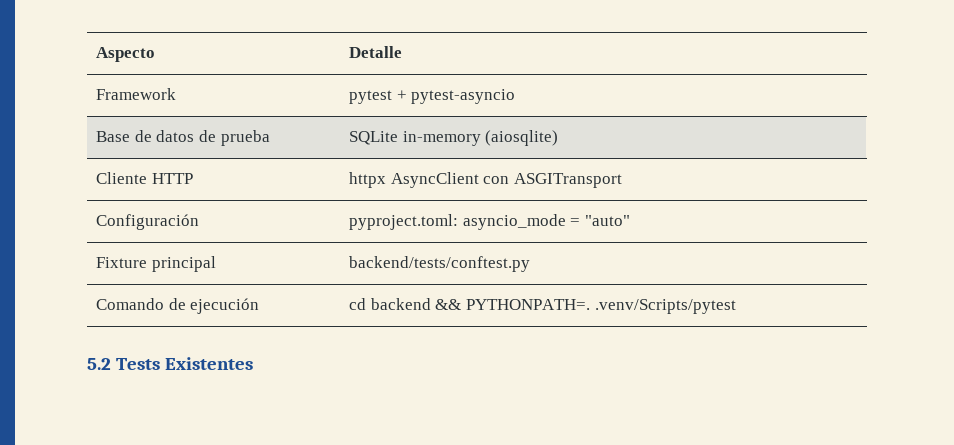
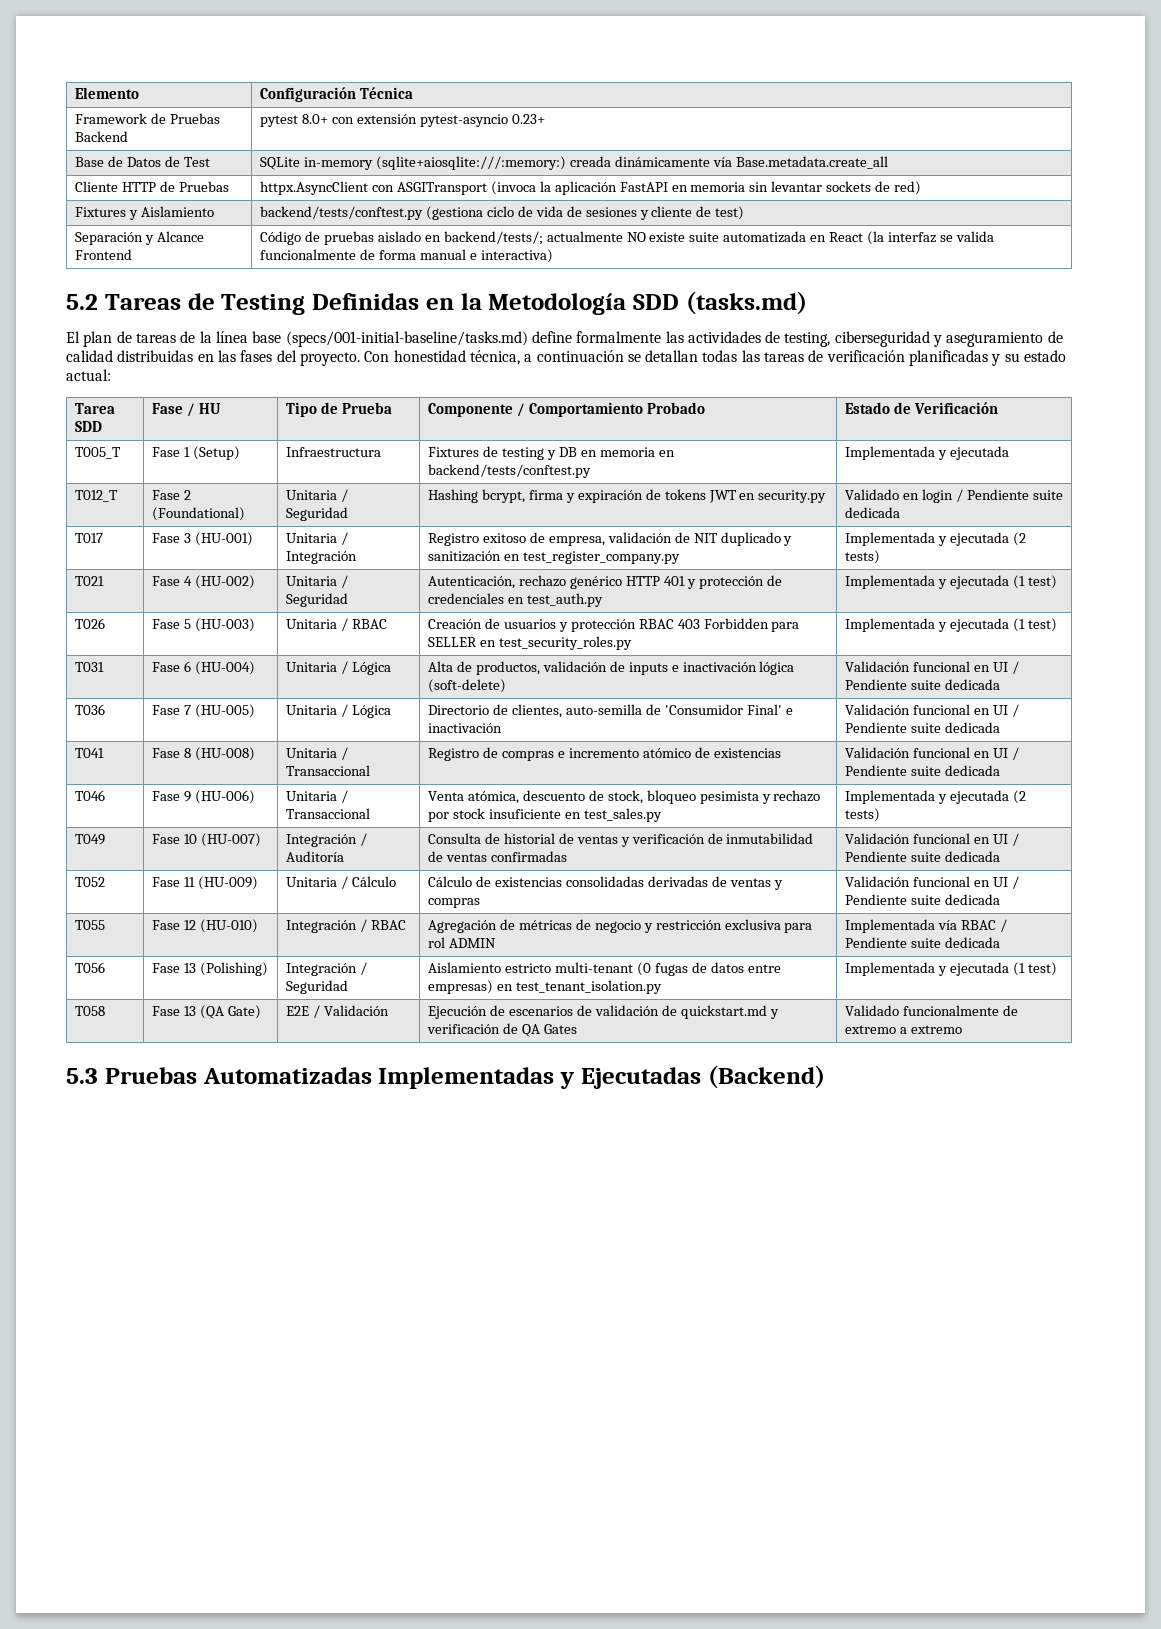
- Aspecto | Detalle
- Framework | pytest + pytest-asyncio
+ Elemento | Configuración Técnica
+ Framework de Pruebas Backend | pytest 8.0+ con extensión pytest-asyncio 0.23+
- Base de datos de prueba | SQLite in-memory (aiosqlite)
+ Base de Datos de Test | SQLite in-memory (sqlite+aiosqlite:///:memory:) creada dinámicamente vía Base.metadata.create_all
- Cliente HTTP | httpx AsyncClient con ASGITransport
- Configuración | pyproject.toml: asyncio_mode = "auto"
- Fixture principal | backend/tests/conftest.py
- Comando de ejecución | cd backend && PYTHONPATH=. .venv/Scripts/pytest
- 5.2 Tests Existentes
+ Cliente HTTP de Pruebas | httpx.AsyncClient con ASGITransport (invoca la aplicación FastAPI en memoria sin levantar sockets de red)
+ Fixtures y Aislamiento | backend/tests/conftest.py (gestiona ciclo de vida de sesiones y cliente de test)
+ Separación y Alcance Frontend | Código de pruebas aislado en backend/tests/; actualmente NO existe suite automatizada en React (la interfaz se valida funcionalmente de forma manual e interactiva)
+ 5.2 Tareas de Testing Definidas en la Metodología SDD (tasks.md)
+ El plan de tareas de la línea base (specs/001-initial-baseline/tasks.md) define formalmente las actividades de testing, ciberseguridad y aseguramiento de calidad distribuidas en las fases del proyecto. Con honestidad técnica, a continuación se detallan todas las tareas de verificación planificadas y su estado actual:
+ Tarea SDD | Fase / HU | Tipo de Prueba | Componente / Comportamiento Probado | Estado de Verificación
+ T005_T | Fase 1 (Setup) | Infraestructura | Fixtures de testing y DB en memoria en backend/tests/conftest.py | Implementada y ejecutada
+ T012_T | Fase 2 (Foundational) | Unitaria / Seguridad | Hashing bcrypt, firma y expiración de tokens JWT en security.py | Validado en login / Pendiente suite dedicada
+ T017 | Fase 3 (HU-001) | Unitaria / Integración | Registro exitoso de empresa, validación de NIT duplicado y sanitización en test_register_company.py | Implementada y ejecutada (2 tests)
+ T021 | Fase 4 (HU-002) | Unitaria / Seguridad | Autenticación, rechazo genérico HTTP 401 y protección de credenciales en test_auth.py | Implementada y ejecutada (1 test)
+ T026 | Fase 5 (HU-003) | Unitaria / RBAC | Creación de usuarios y protección RBAC 403 Forbidden para SELLER en test_security_roles.py | Implementada y ejecutada (1 test)
+ T031 | Fase 6 (HU-004) | Unitaria / Lógica | Alta de productos, validación de inputs e inactivación lógica (soft-delete) | Validación funcional en UI / Pendiente suite dedicada
+ T036 | Fase 7 (HU-005) | Unitaria / Lógica | Directorio de clientes, auto-semilla de 'Consumidor Final' e inactivación | Validación funcional en UI / Pendiente suite dedicada
+ T041 | Fase 8 (HU-008) | Unitaria / Transaccional | Registro de compras e incremento atómico de existencias | Validación funcional en UI / Pendiente suite dedicada
+ T046 | Fase 9 (HU-006) | Unitaria / Transaccional | Venta atómica, descuento de stock, bloqueo pesimista y rechazo por stock insuficiente en test_sales.py | Implementada y ejecutada (2 tests)
+ T049 | Fase 10 (HU-007) | Integración / Auditoría | Consulta de historial de ventas y verificación de inmutabilidad de ventas confirmadas | Validación funcional en UI / Pendiente suite dedicada
+ T052 | Fase 11 (HU-009) | Unitaria / Cálculo | Cálculo de existencias consolidadas derivadas de ventas y compras | Validación funcional en UI / Pendiente suite dedicada
+ T055 | Fase 12 (HU-010) | Integración / RBAC | Agregación de métricas de negocio y restricción exclusiva para rol ADMIN | Implementada vía RBAC / Pendiente suite dedicada
+ T056 | Fase 13 (Polishing) | Integración / Seguridad | Aislamiento estricto multi-tenant (0 fugas de datos entre empresas) en test_tenant_isolation.py | Implementada y ejecutada (1 test)
+ T058 | Fase 13 (QA Gate) | E2E / Validación | Ejecución de escenarios de validación de quickstart.md y verificación de QA Gates | Validado funcionalmente de extremo a extremo
+ 5.3 Pruebas Automatizadas Implementadas y Ejecutadas (Backend)

